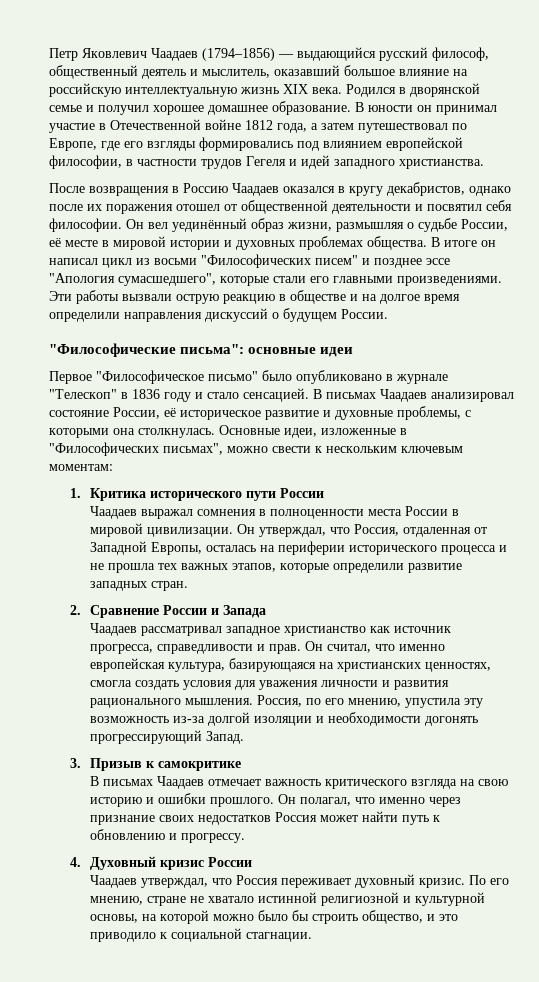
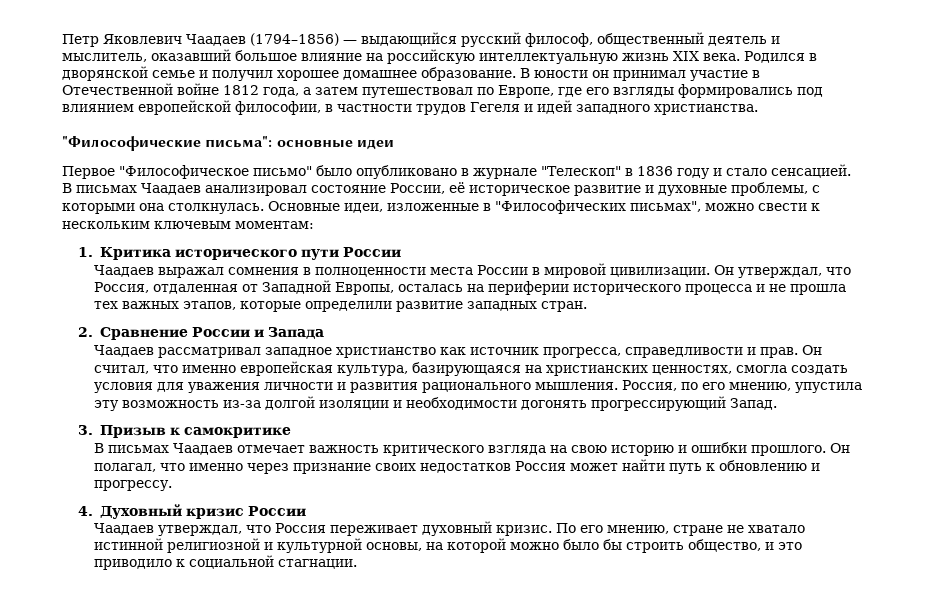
- После возвращения в Россию Чаадаев оказался в кругу декабристов, однако после их поражения отошел от общественной деятельности и посвятил себя философии. Он вел уединённый образ жизни, размышляя о судьбе России, её месте в мировой истории и духовных проблемах общества. В итоге он написал цикл из восьми "Философических писем" и позднее эссе "Апология сумасшедшего", которые стали его главными произведениями. Эти работы вызвали острую реакцию в обществе и на долгое время определили направления дискуссий о будущем России.

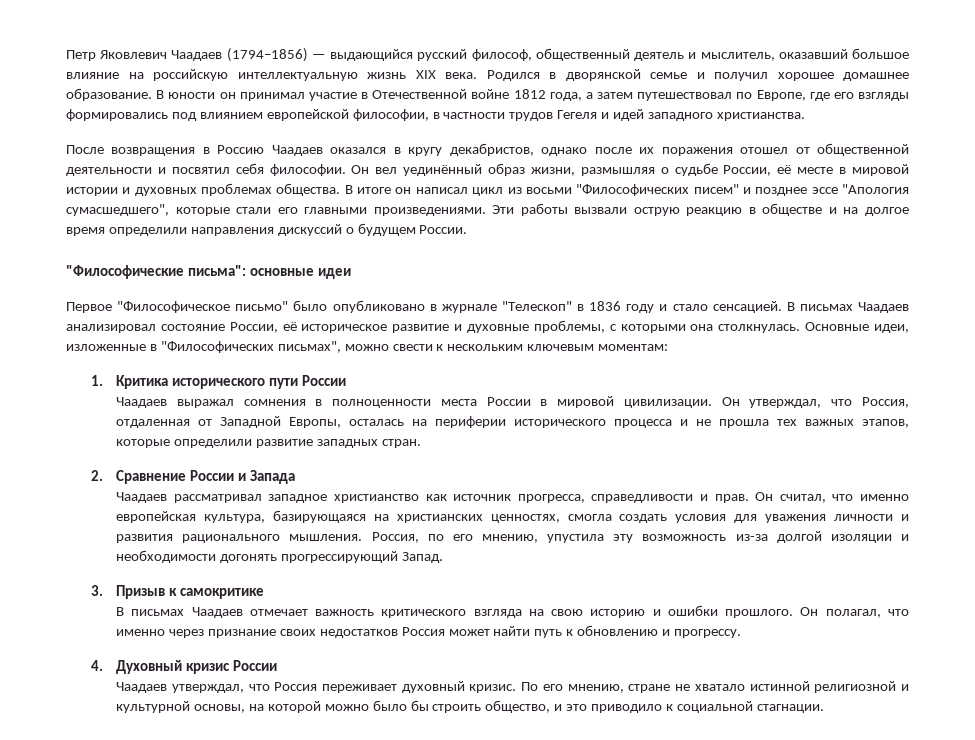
+ После возвращения в Россию Чаадаев оказался в кругу декабристов, однако после их поражения отошел от общественной деятельности и посвятил себя философии. Он вел уединённый образ жизни, размышляя о судьбе России, её месте в мировой истории и духовных проблемах общества. В итоге он написал цикл из восьми "Философических писем" и позднее эссе "Апология сумасшедшего", которые стали его главными произведениями. Эти работы вызвали острую реакцию в обществе и на долгое время определили направления дискуссий о будущем России.

